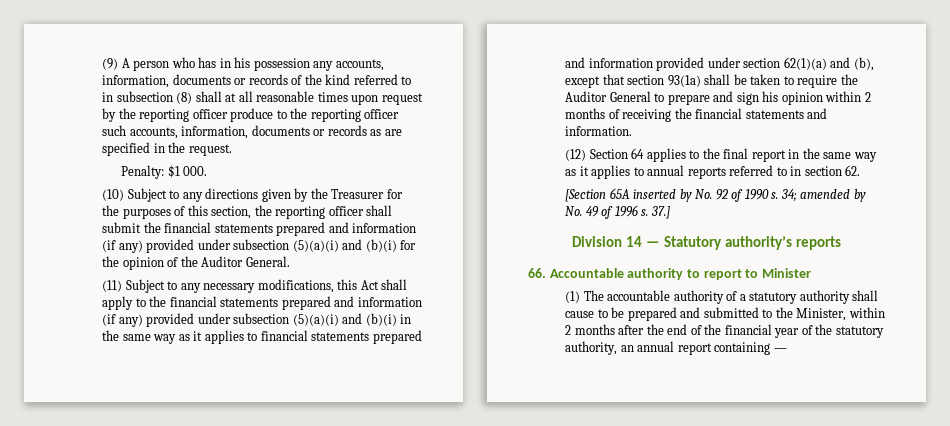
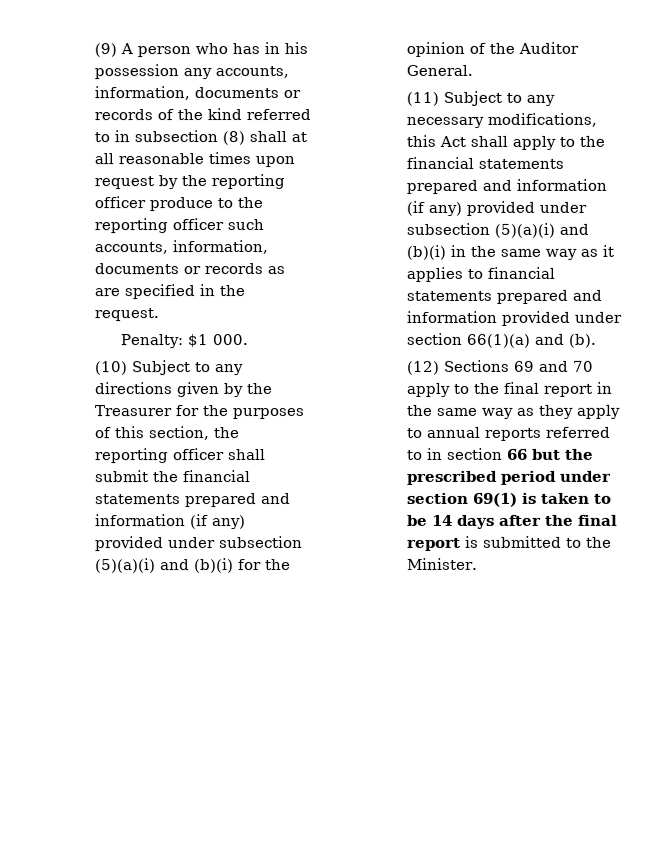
- (11) Subject to any necessary modifications, this Act shall apply to the financial statements prepared and information (if any) provided under subsection (5)(a)(i) and (b)(i) in the same way as it applies to financial statements prepared and information provided under section 62(1)(a) and (b), except that section 93(1a) shall be taken to require the Auditor General to prepare and sign his opinion within 2 months of receiving the financial statements and information.
- (12) Section 64 applies to the final report in the same way as it applies to annual reports referred to in section 62.
- [Section 65A inserted by No. 92 of 1990 s. 34; amended by No. 49 of 1996 s. 37.]
- Division 14 — Statutory authority’s reports
- 66. Accountable authority to report to Minister
- (1) The accountable authority of a statutory authority shall cause to be prepared and submitted to the Minister, within 2 months after the end of the financial year of the statutory authority, an annual report containing —
+ (11) Subject to any necessary modifications, this Act shall apply to the financial statements prepared and information (if any) provided under subsection (5)(a)(i) and (b)(i) in the same way as it applies to financial statements prepared and information provided under section 66(1)(a) and (b).
+ (12) Sections 69 and 70 apply to the final report in the same way as they apply to annual reports referred to in section 66 but the prescribed period under section 69(1) is taken to be 14 days after the final report is submitted to the Minister.

